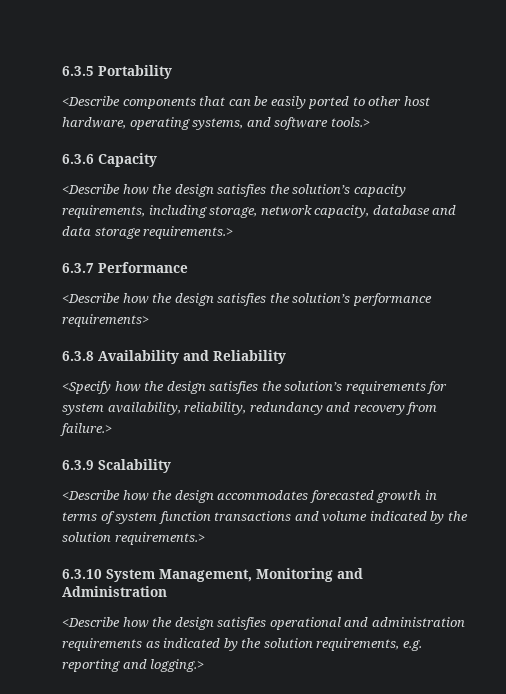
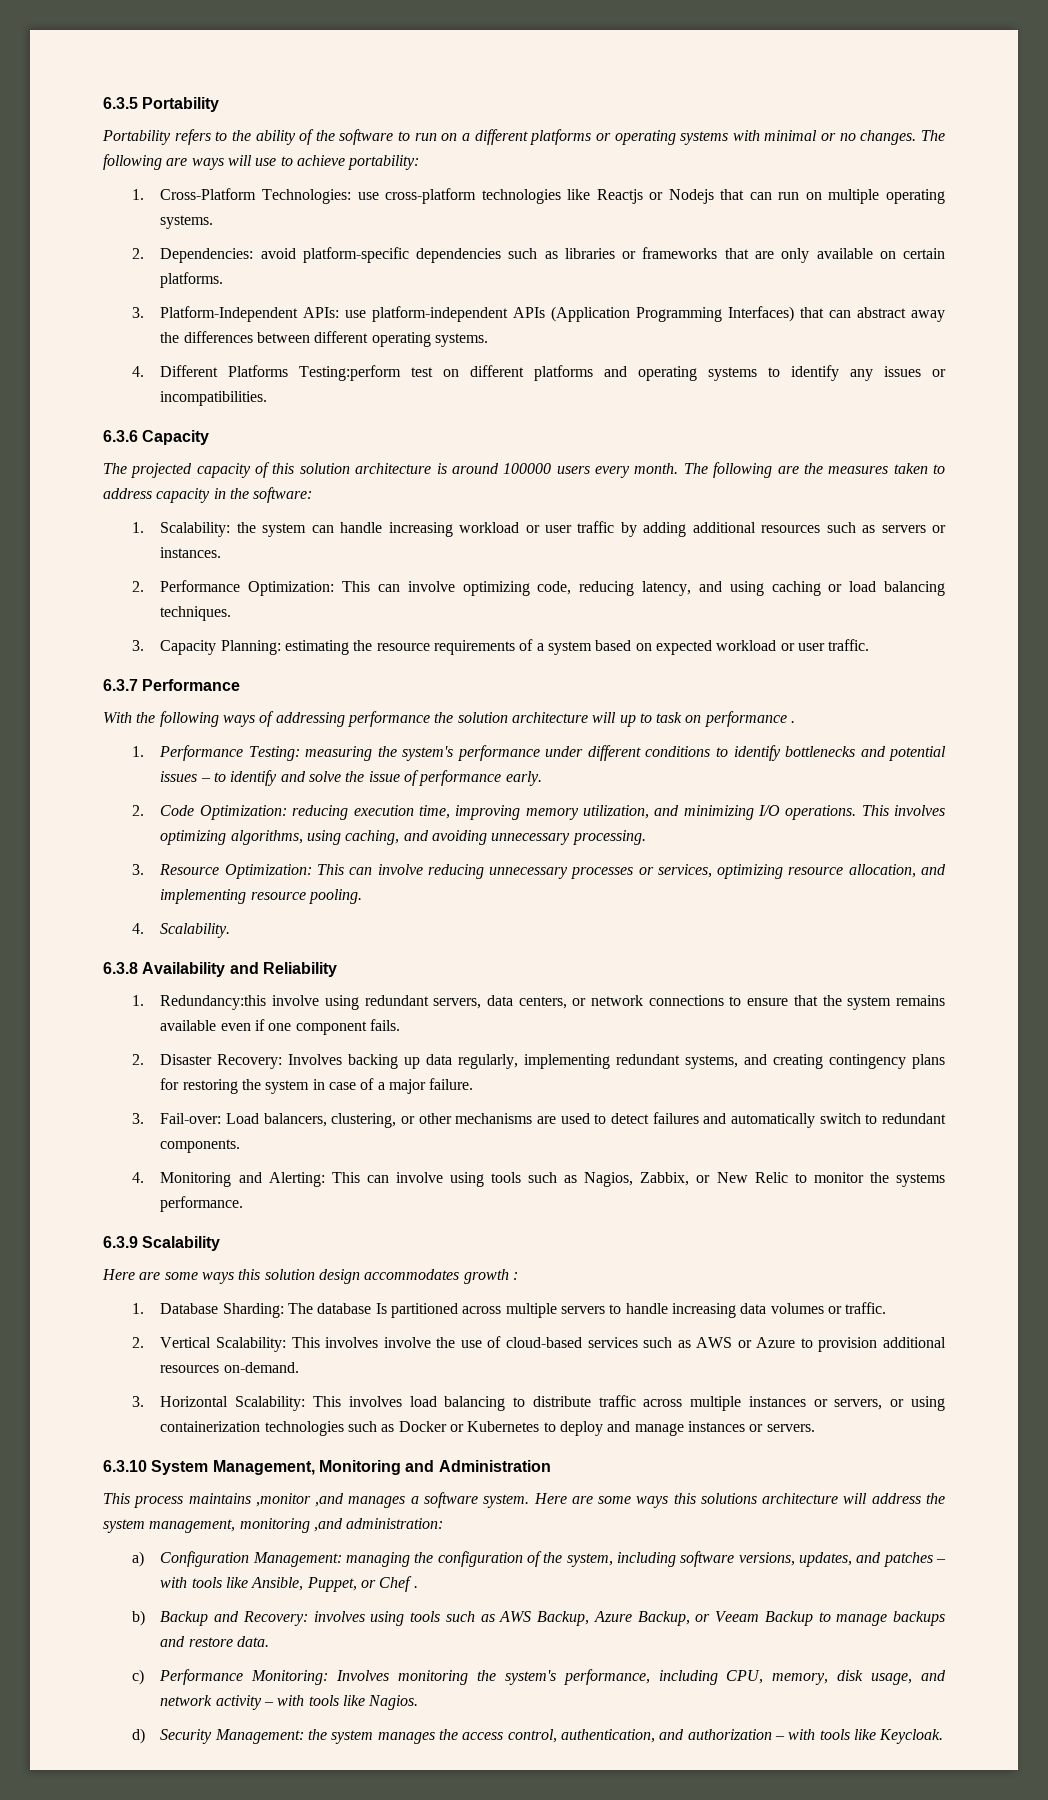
- <Describe components that can be easily ported to other host hardware, operating systems, and software tools.>
+ Portability refers to the ability of the software to run on a different platforms or operating systems with minimal or no changes. The following are ways will use to achieve portability:
+ 1. Cross-Platform Technologies: use cross-platform technologies like Reactjs or Nodejs that can run on multiple operating systems.
+ 2. Dependencies: avoid platform-specific dependencies such as libraries or frameworks that are only available on certain platforms.
+ 3. Platform-Independent APIs: use platform-independent APIs (Application Programming Interfaces) that can abstract away the differences between different operating systems.
+ 4. Different Platforms Testing:perform test on different platforms and operating systems to identify any issues or incompatibilities.
  6.3.6 Capacity
- <Describe how the design satisfies the solution’s capacity requirements, including storage, network capacity, database and data storage requirements.>
+ The projected capacity of this solution architecture is around 100000 users every month. The following are the measures taken to address capacity in the software:
+ 1. Scalability: the system can handle increasing workload or user traffic by adding additional resources such as servers or instances.
+ 2. Performance Optimization: This can involve optimizing code, reducing latency, and using caching or load balancing techniques.
+ 3. Capacity Planning: estimating the resource requirements of a system based on expected workload or user traffic.
  6.3.7 Performance
- <Describe how the design satisfies the solution’s performance requirements>
+ With the following ways of addressing performance the solution architecture will up to task on performance .
+ 1. Performance Testing: measuring the system's performance under different conditions to identify bottlenecks and potential issues – to identify and solve the issue of performance early.
+ 2. Code Optimization: reducing execution time, improving memory utilization, and minimizing I/O operations. This involves optimizing algorithms, using caching, and avoiding unnecessary processing.
+ 3. Resource Optimization: This can involve reducing unnecessary processes or services, optimizing resource allocation, and implementing resource pooling.
+ 4. Scalability.
  6.3.8 Availability and Reliability
- <Specify how the design satisfies the solution’s requirements for system availability, reliability, redundancy and recovery from failure.>
+ 1. Redundancy:this involve using redundant servers, data centers, or network connections to ensure that the system remains available even if one component fails.
+ 2. Disaster Recovery: Involves backing up data regularly, implementing redundant systems, and creating contingency plans for restoring the system in case of a major failure.
+ 3. Fail-over: Load balancers, clustering, or other mechanisms are used to detect failures and automatically switch to redundant components.
+ 4. Monitoring and Alerting: This can involve using tools such as Nagios, Zabbix, or New Relic to monitor the systems performance.
  6.3.9 Scalability
- <Describe how the design accommodates forecasted growth in terms of system function transactions and volume indicated by the solution requirements.>
+ Here are some ways this solution design accommodates growth :
+ 1. Database Sharding: The database Is partitioned across multiple servers to handle increasing data volumes or traffic.
+ 2. Vertical Scalability: This involves involve the use of cloud-based services such as AWS or Azure to provision additional resources on-demand.
+ 3. Horizontal Scalability: This involves load balancing to distribute traffic across multiple instances or servers, or using containerization technologies such as Docker or Kubernetes to deploy and manage instances or servers.
- <Describe how the design satisfies operational and administration requirements as indicated by the solution requirements, e.g. reporting and logging.>
+ This process maintains ,monitor ,and manages a software system. Here are some ways this solutions architecture will address the system management, monitoring ,and administration:
+ a) Configuration Management: managing the configuration of the system, including software versions, updates, and patches – with tools like Ansible, Puppet, or Chef .
+ b) Backup and Recovery: involves using tools such as AWS Backup, Azure Backup, or Veeam Backup to manage backups and restore data.
+ c) Performance Monitoring: Involves monitoring the system's performance, including CPU, memory, disk usage, and network activity – with tools like Nagios.
+ d) Security Management: the system manages the access control, authentication, and authorization – with tools like Keycloak.

